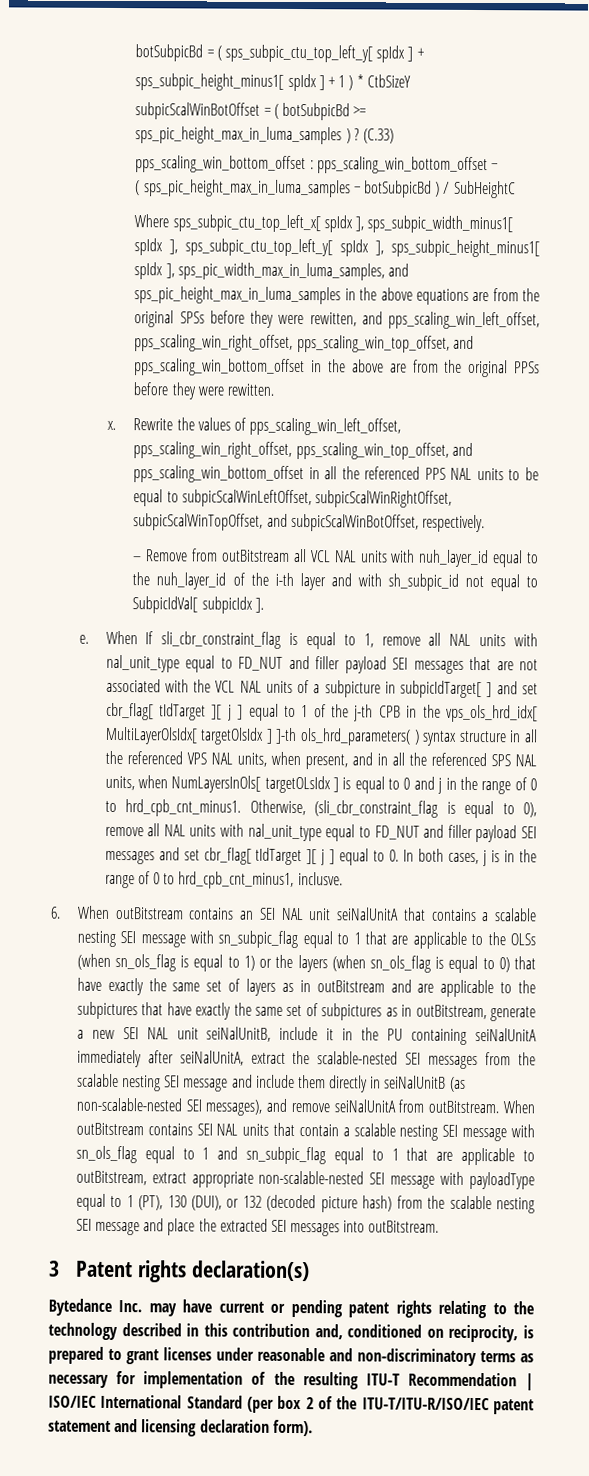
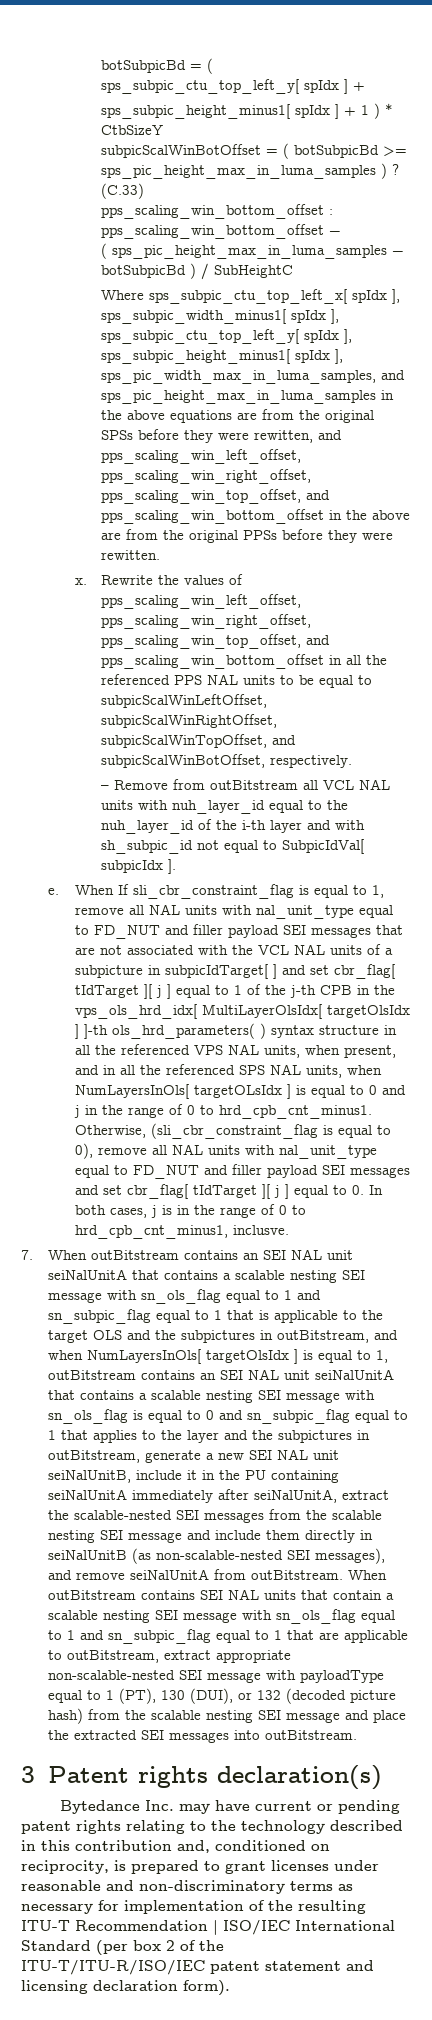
- 6. When outBitstream contains an SEI NAL unit seiNalUnitA that contains a scalable nesting SEI message with sn_subpic_flag equal to 1 that are applicable to the OLSs (when sn_ols_flag is equal to 1) or the layers (when sn_ols_flag is equal to 0) that have exactly the same set of layers as in outBitstream and are applicable to the subpictures that have exactly the same set of subpictures as in outBitstream, generate a new SEI NAL unit seiNalUnitB, include it in the PU containing seiNalUnitA immediately after seiNalUnitA, extract the scalable-nested SEI messages from the scalable nesting SEI message and include them directly in seiNalUnitB (as non-scalable-nested SEI messages), and remove seiNalUnitA from outBitstream.
+ 7. When outBitstream contains an SEI NAL unit seiNalUnitA that contains a scalable nesting SEI message with sn_ols_flag equal to 1 and sn_subpic_flag equal to 1 that is applicable to the target OLS and the subpictures in outBitstream, and when NumLayersInOls[ targetOlsIdx ] is equal to 1, outBitstream contains an SEI NAL unit seiNalUnitA that contains a scalable nesting SEI message with sn_ols_flag is equal to 0 and sn_subpic_flag equal to 1 that applies to the layer and the subpictures in outBitstream, generate a new SEI NAL unit seiNalUnitB, include it in the PU containing seiNalUnitA immediately after seiNalUnitA, extract the scalable-nested SEI messages from the scalable nesting SEI message and include them directly in seiNalUnitB (as non-scalable-nested SEI messages), and remove seiNalUnitA from outBitstream.

